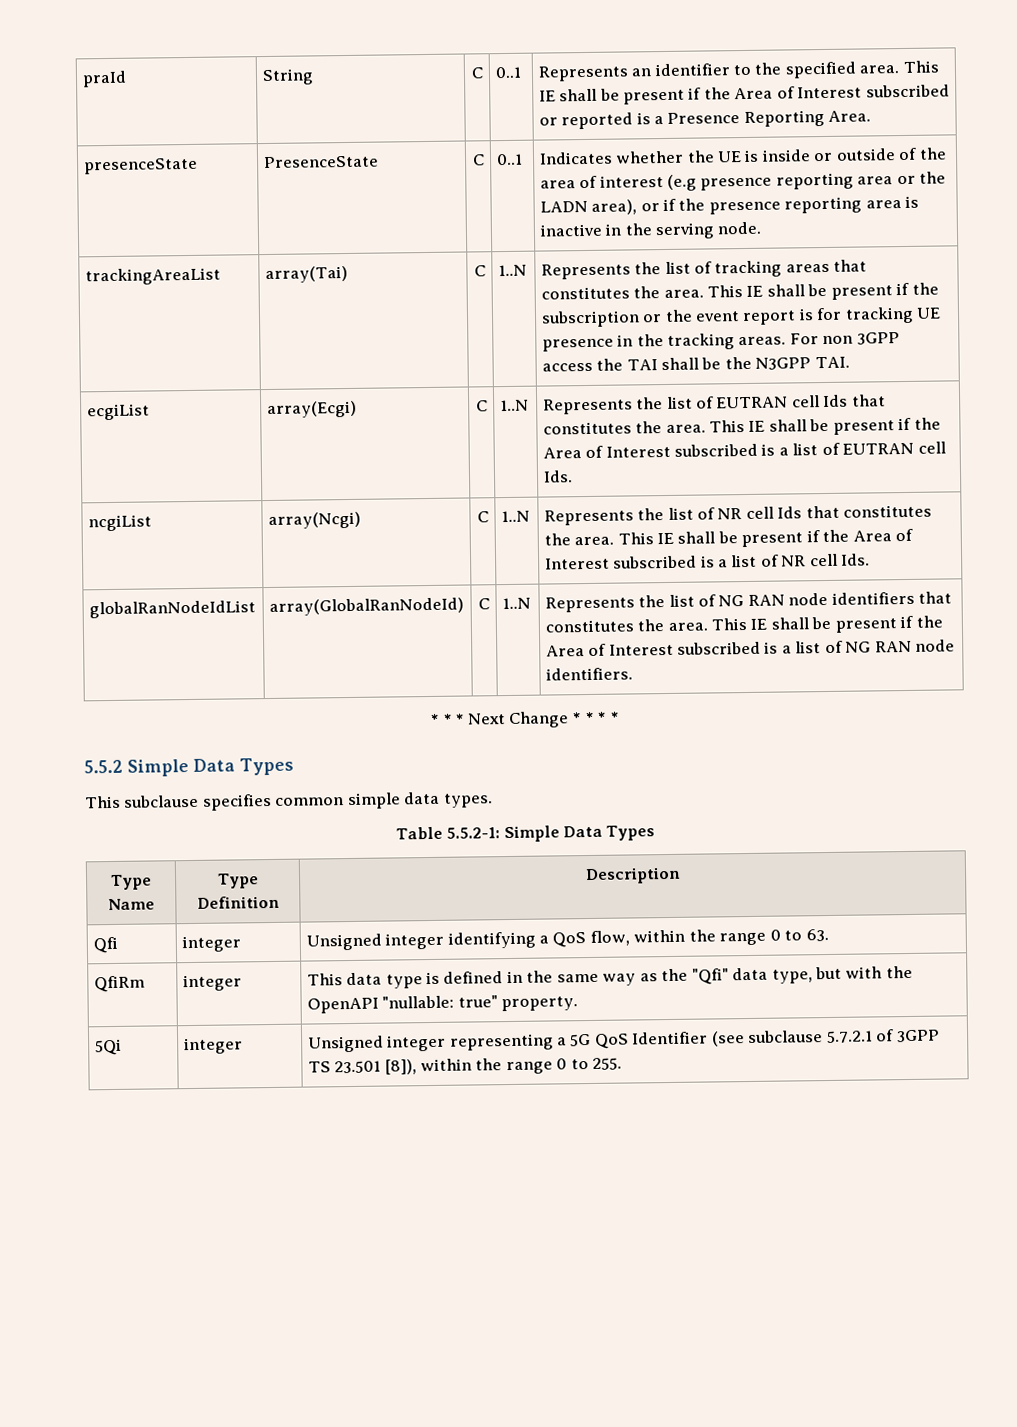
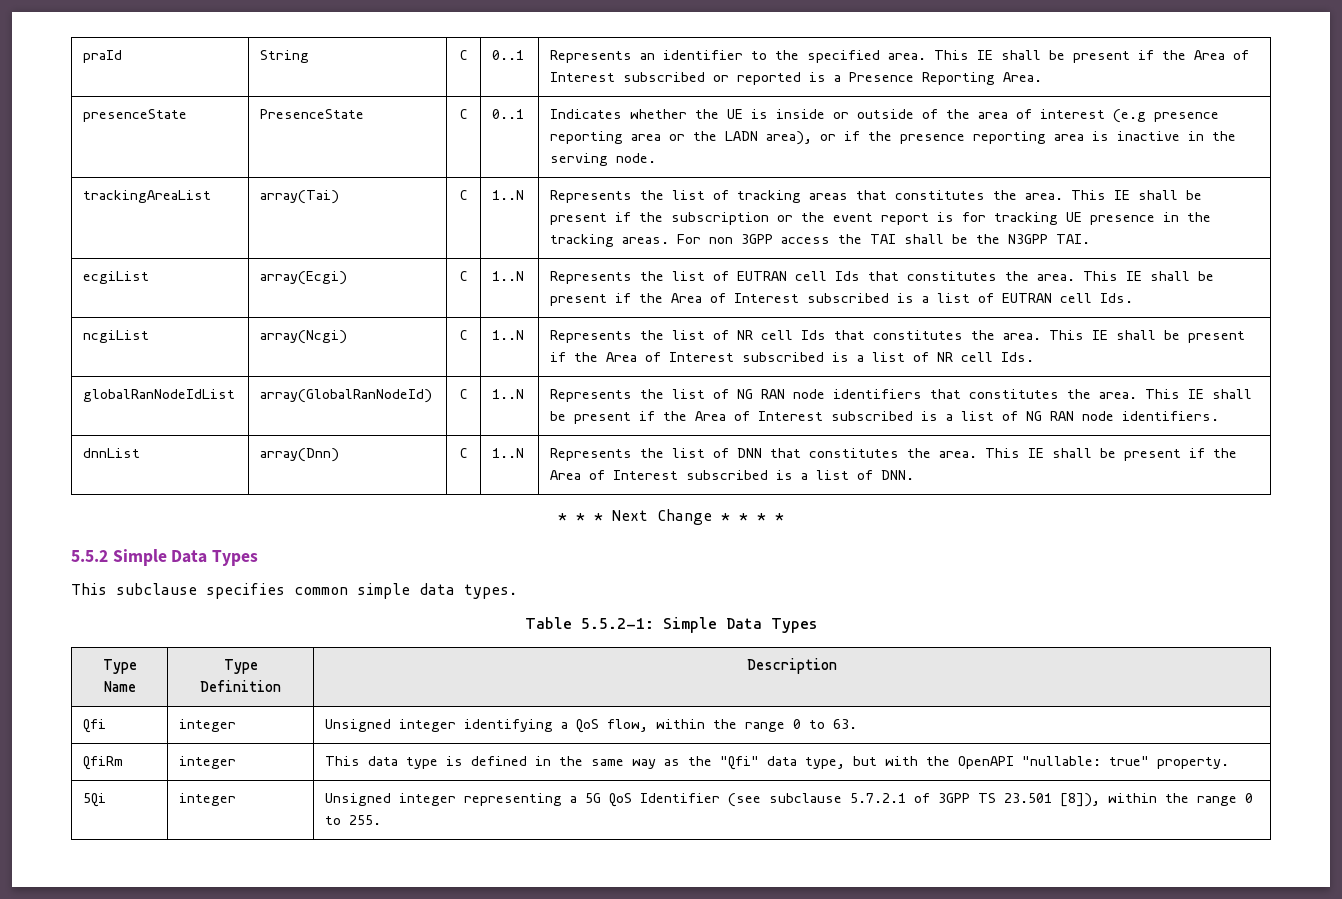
+ dnnList | array(Dnn) | C | 1..N | Represents the list of DNN that constitutes the area. This IE shall be present if the Area of Interest subscribed is a list of DNN.

